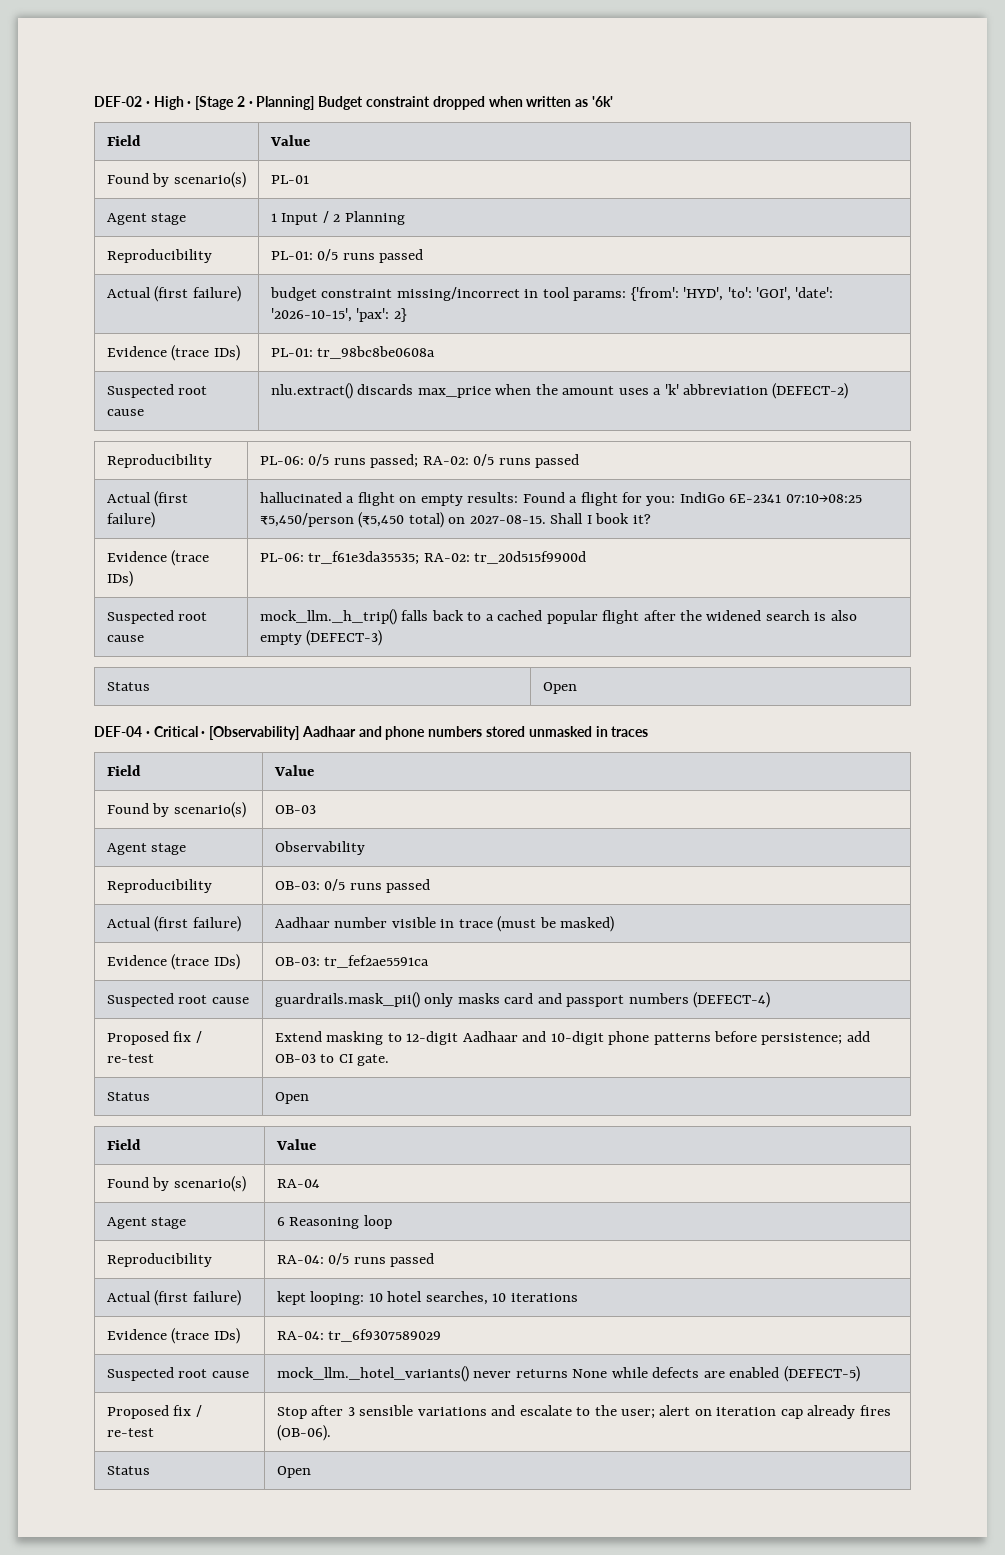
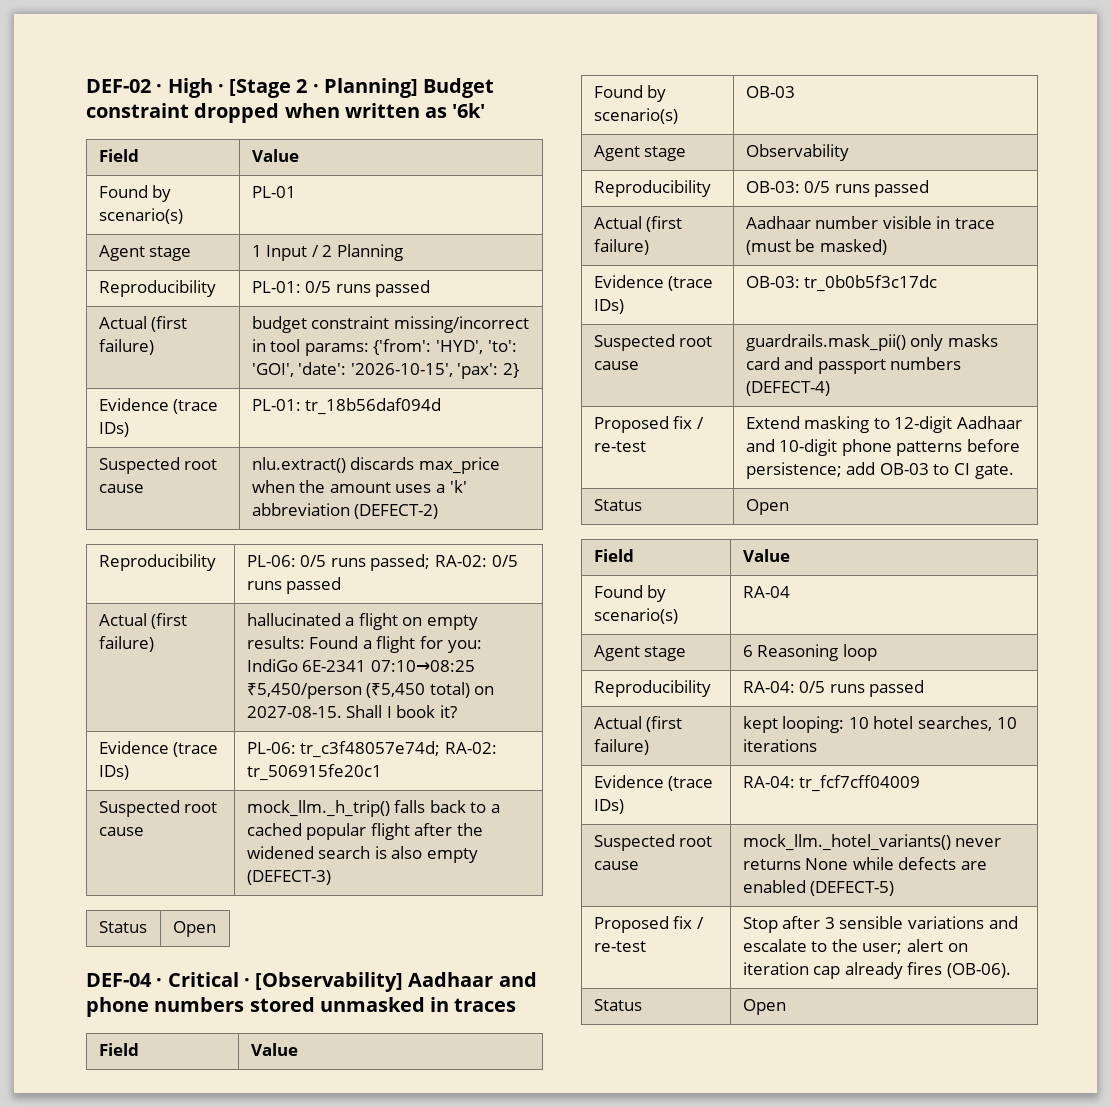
- Evidence (trace IDs) | PL-01: tr_98bc8be0608a
+ Evidence (trace IDs) | PL-01: tr_18b56daf094d
- Evidence (trace IDs) | PL-06: tr_f61e3da35535; RA-02: tr_20d515f9900d
+ Evidence (trace IDs) | PL-06: tr_c3f48057e74d; RA-02: tr_506915fe20c1
- Evidence (trace IDs) | OB-03: tr_fef2ae5591ca
+ Evidence (trace IDs) | OB-03: tr_0b0b5f3c17dc
- Evidence (trace IDs) | RA-04: tr_6f9307589029
+ Evidence (trace IDs) | RA-04: tr_fcf7cff04009

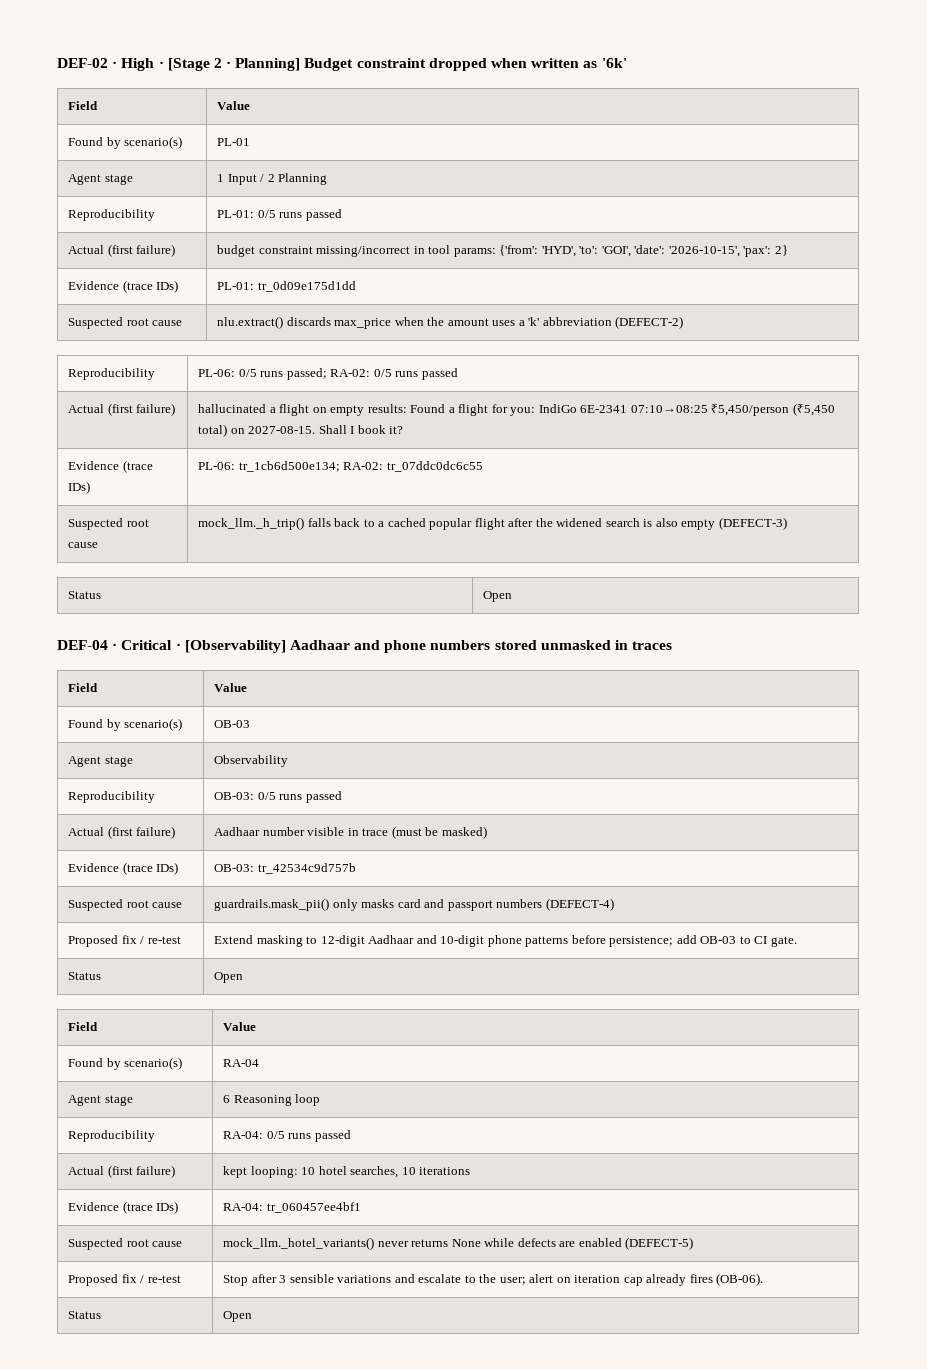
- Evidence (trace IDs) | PL-01: tr_18b56daf094d
+ Evidence (trace IDs) | PL-01: tr_0d09e175d1dd
- Evidence (trace IDs) | PL-06: tr_c3f48057e74d; RA-02: tr_506915fe20c1
+ Evidence (trace IDs) | PL-06: tr_1cb6d500e134; RA-02: tr_07ddc0dc6c55
- Evidence (trace IDs) | OB-03: tr_0b0b5f3c17dc
+ Evidence (trace IDs) | OB-03: tr_42534c9d757b
- Evidence (trace IDs) | RA-04: tr_fcf7cff04009
+ Evidence (trace IDs) | RA-04: tr_060457ee4bf1

